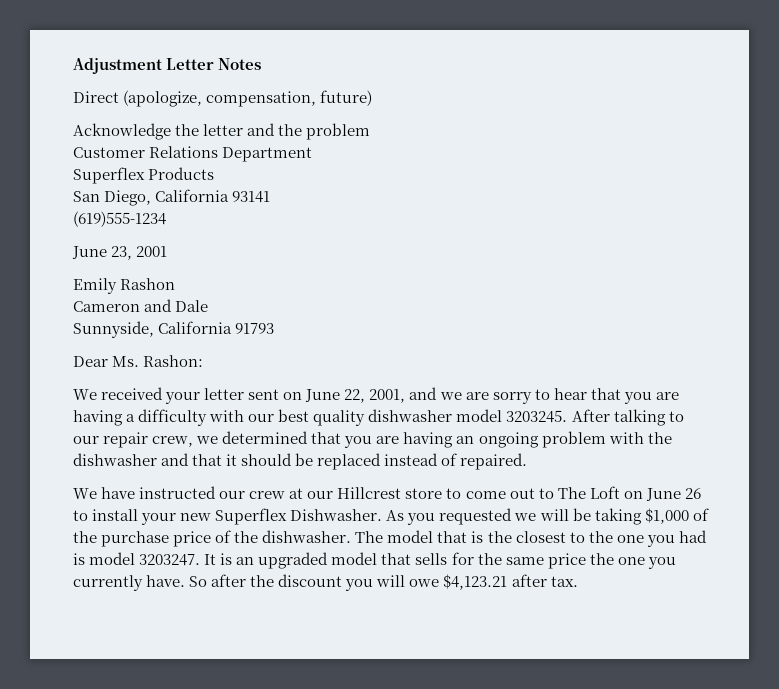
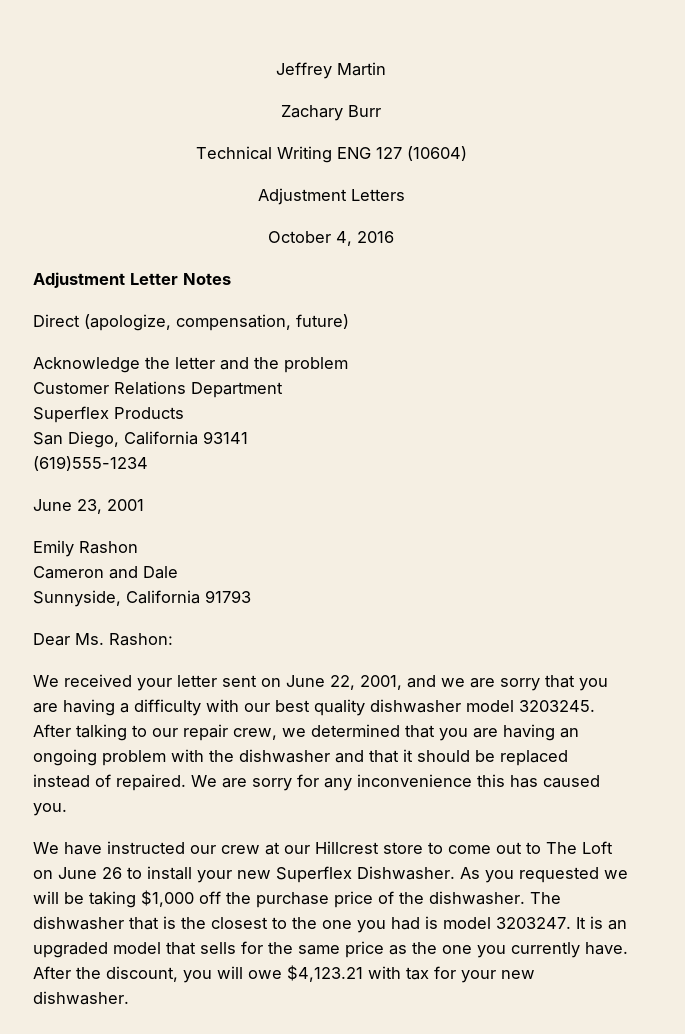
+ Jeffrey Martin
+ Zachary Burr
+ Technical Writing ENG 127 (10604)
+ Adjustment Letters
+ October 4, 2016
- We received your letter sent on June 22, 2001, and we are sorry to hear that you are having a difficulty with our best quality dishwasher model 3203245.
+ We received your letter sent on June 22, 2001, and we are sorry that you are having a difficulty with our best quality dishwasher model 3203245.
+ We are sorry for any inconvenience this has caused you.
- As you requested we will be taking $1,000 of the purchase price of the dishwasher.
+ As you requested we will be taking $1,000 off the purchase price of the dishwasher.
- The model that is the closest to the one you had is model 3203247.
+ The dishwasher that is the closest to the one you had is model 3203247.
- It is an upgraded model that sells for the same price the one you currently have.
+ It is an upgraded model that sells for the same price as the one you currently have.
- So after the discount you will owe $4,123.21 after tax.
+ After the discount, you will owe $4,123.21 with tax for your new dishwasher.

